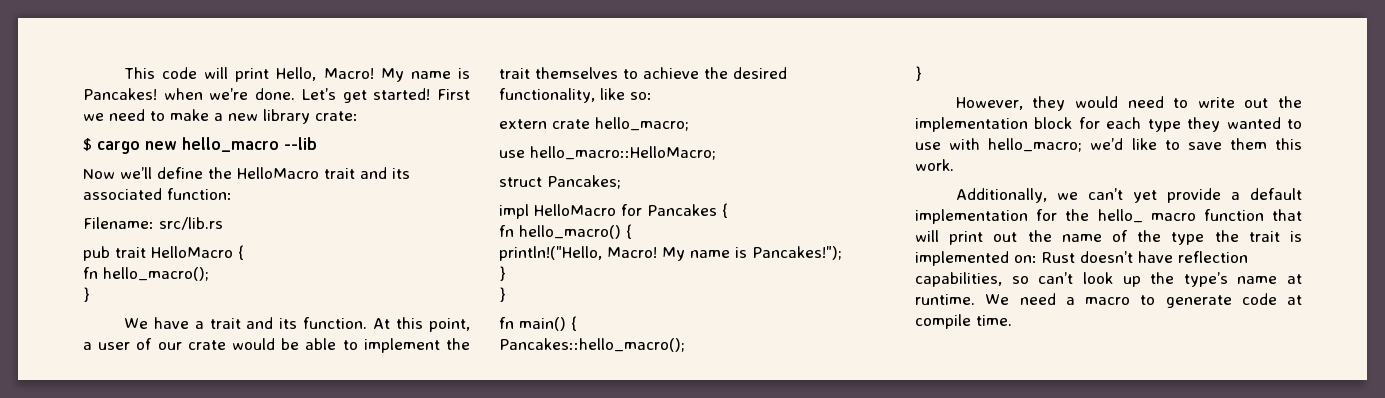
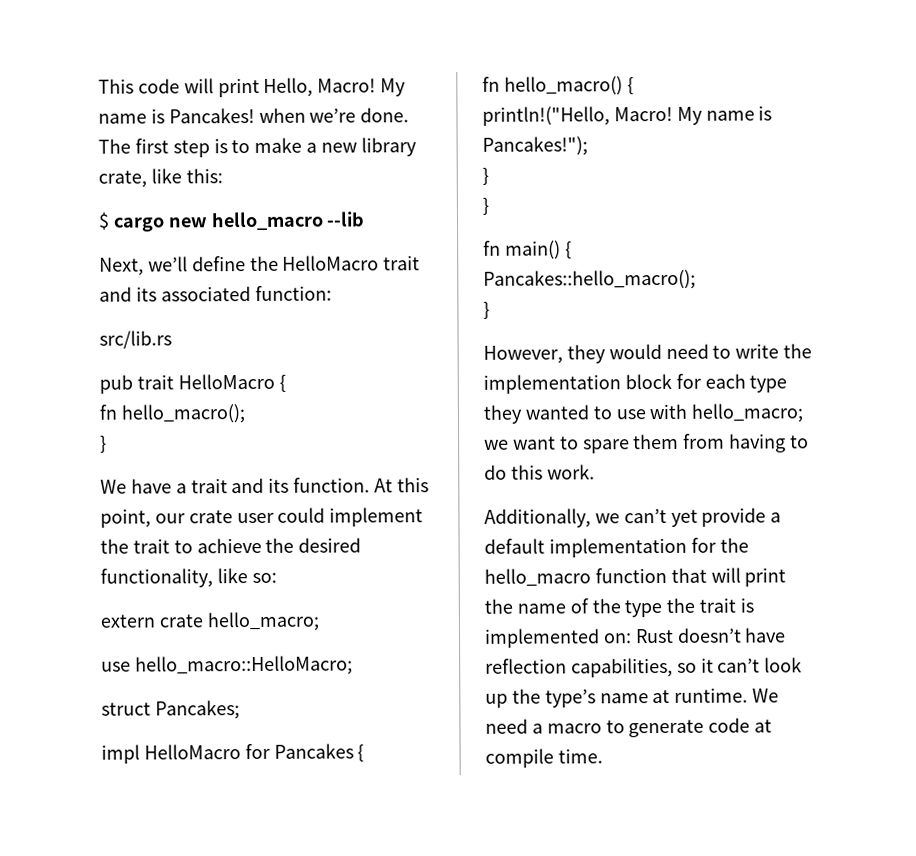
- Let’s get started! First we need to make a new library crate:
+ The first step is to make a new library crate, like this:
- Now we’ll define the HelloMacro trait and its associated function:
+ Next, we’ll define the HelloMacro trait and its associated function:
- Filename: src/lib.rs
+ src/lib.rs
- At this point, a user of our crate would be able to implement the trait themselves to achieve the desired functionality, like so:
+ At this point, our crate user could implement the trait to achieve the desired functionality, like so:
- However, they would need to write out the implementation block for each type they wanted to use with hello_macro; we’d like to save them this work.
+ However, they would need to write the implementation block for each type they wanted to use with hello_macro; we want to spare them from having to do this work.
- Additionally, we can’t yet provide a default implementation for the hello_ macro function that will print out the name of the type the trait is implemented on: Rust doesn’t have reflection capabilities, so can’t look up the type’s name at runtime.
+ Additionally, we can’t yet provide a default implementation for the hello_macro function that will print the name of the type the trait is implemented on: Rust doesn’t have reflection capabilities, so it can’t look up the type’s name at runtime.

